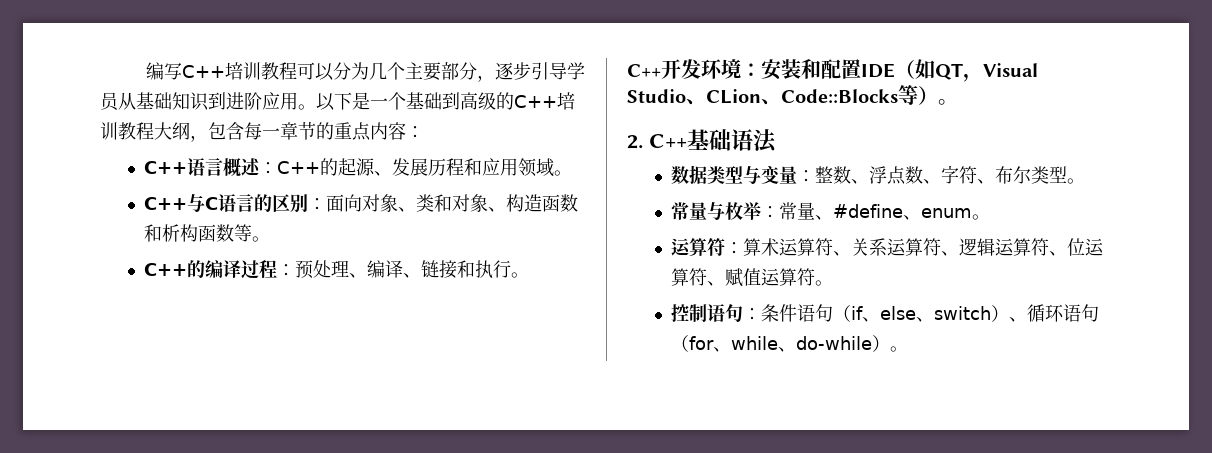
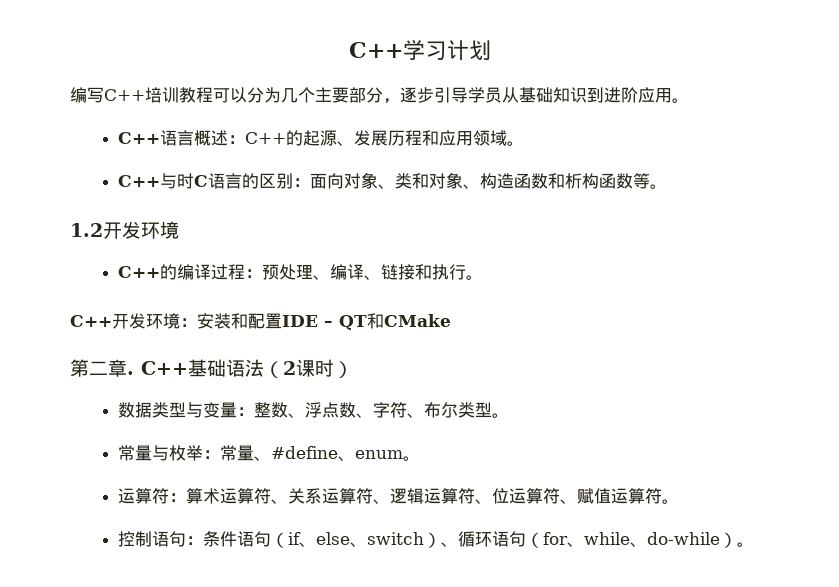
+ C++学习计划
- 以下是一个基础到高级的C++培训教程大纲，包含每一章节的重点内容：
- C++与C语言的区别：面向对象、类和对象、构造函数和析构函数等。
+ C++与时C语言的区别：面向对象、类和对象、构造函数和析构函数等。
+ 1.2开发环境
- C++开发环境：安装和配置IDE（如QT，Visual Studio、CLion、Code::Blocks等）。
- 2. C++基础语法
+ C++开发环境：安装和配置IDE – QT和CMake
+ 第二章. C++基础语法（2课时）

